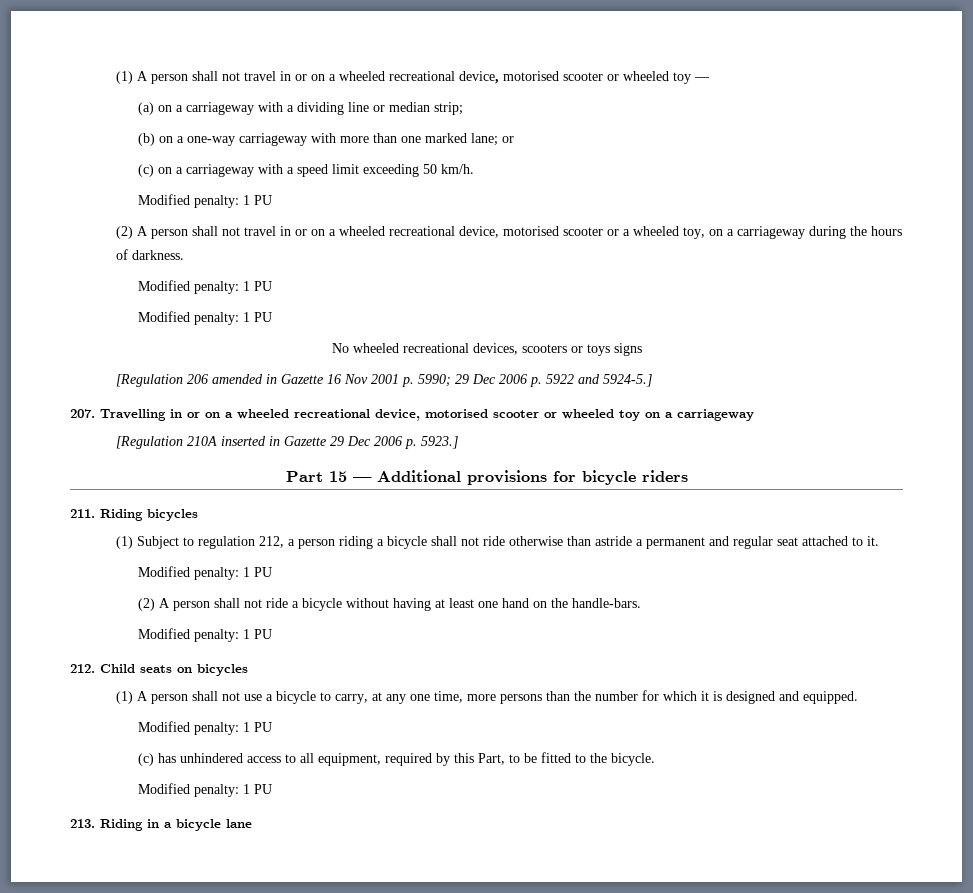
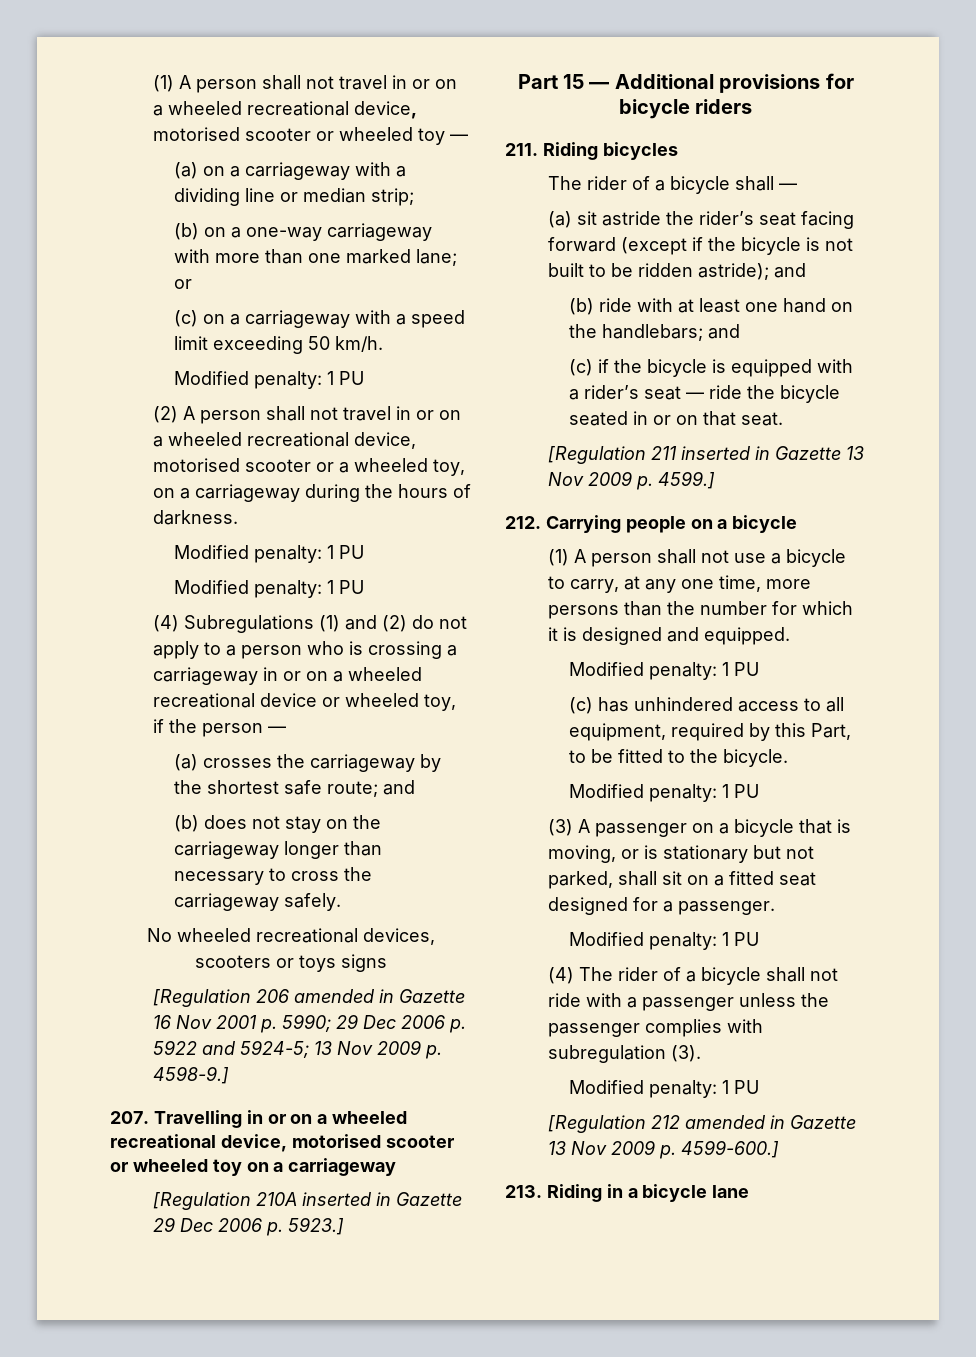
+ (4) Subregulations (1) and (2) do not apply to a person who is crossing a carriageway in or on a wheeled recreational device or wheeled toy, if the person —
+ (a) crosses the carriageway by the shortest safe route; and
+ (b) does not stay on the carriageway longer than necessary to cross the carriageway safely.
- [Regulation 206 amended in Gazette 16 Nov 2001 p. 5990; 29 Dec 2006 p. 5922 and 5924-5.]
+ [Regulation 206 amended in Gazette 16 Nov 2001 p. 5990; 29 Dec 2006 p. 5922 and 5924-5; 13 Nov 2009 p. 4598-9.]
- (1) Subject to regulation 212, a person riding a bicycle shall not ride otherwise than astride a permanent and regular seat attached to it.
- Modified penalty: 1 PU
- (2) A person shall not ride a bicycle without having at least one hand on the handle-bars.
- Modified penalty: 1 PU
- 212. Child seats on bicycles
+ The rider of a bicycle shall —
+ (a) sit astride the rider’s seat facing forward (except if the bicycle is not built to be ridden astride); and
+ (b) ride with at least one hand on the handlebars; and
+ (c) if the bicycle is equipped with a rider’s seat — ride the bicycle seated in or on that seat.
+ [Regulation 211 inserted in Gazette 13 Nov 2009 p. 4599.]
+ 212. Carrying people on a bicycle
+ (3) A passenger on a bicycle that is moving, or is stationary but not parked, shall sit on a fitted seat designed for a passenger.
+ Modified penalty: 1 PU
+ (4) The rider of a bicycle shall not ride with a passenger unless the passenger complies with subregulation (3).
+ Modified penalty: 1 PU
+ [Regulation 212 amended in Gazette 13 Nov 2009 p. 4599-600.]

